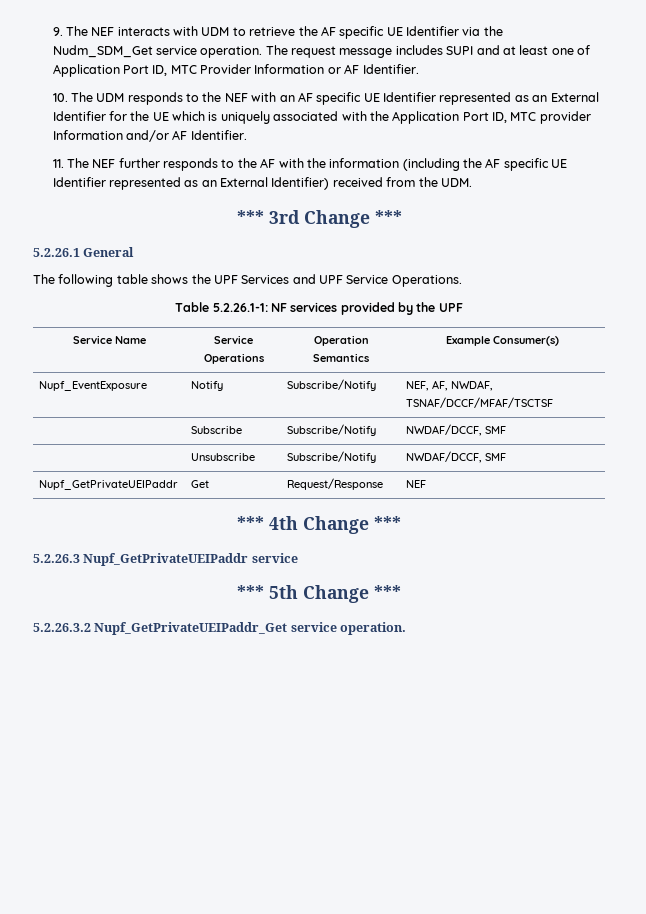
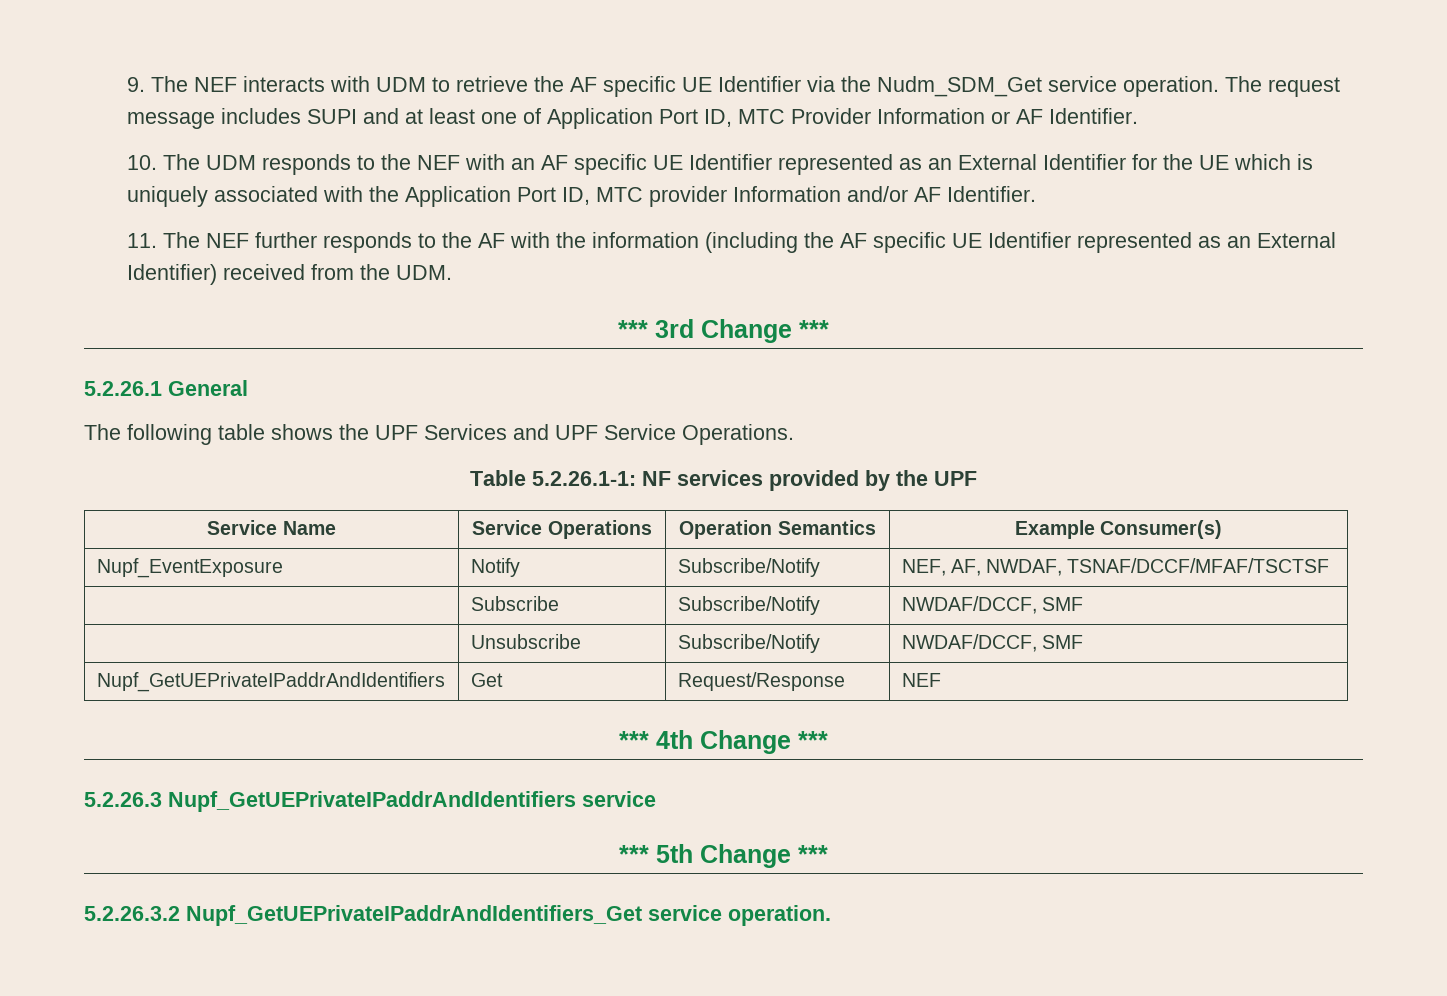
- Nupf_GetPrivateUEIPaddr | Get | Request/Response | NEF
+ Nupf_GetUEPrivateIPaddrAndIdentifiers | Get | Request/Response | NEF
- 5.2.26.3 Nupf_GetPrivateUEIPaddr service
+ 5.2.26.3 Nupf_GetUEPrivateIPaddrAndIdentifiers service
- 5.2.26.3.2 Nupf_GetPrivateUEIPaddr_Get service operation.
+ 5.2.26.3.2 Nupf_GetUEPrivateIPaddrAndIdentifiers_Get service operation.

